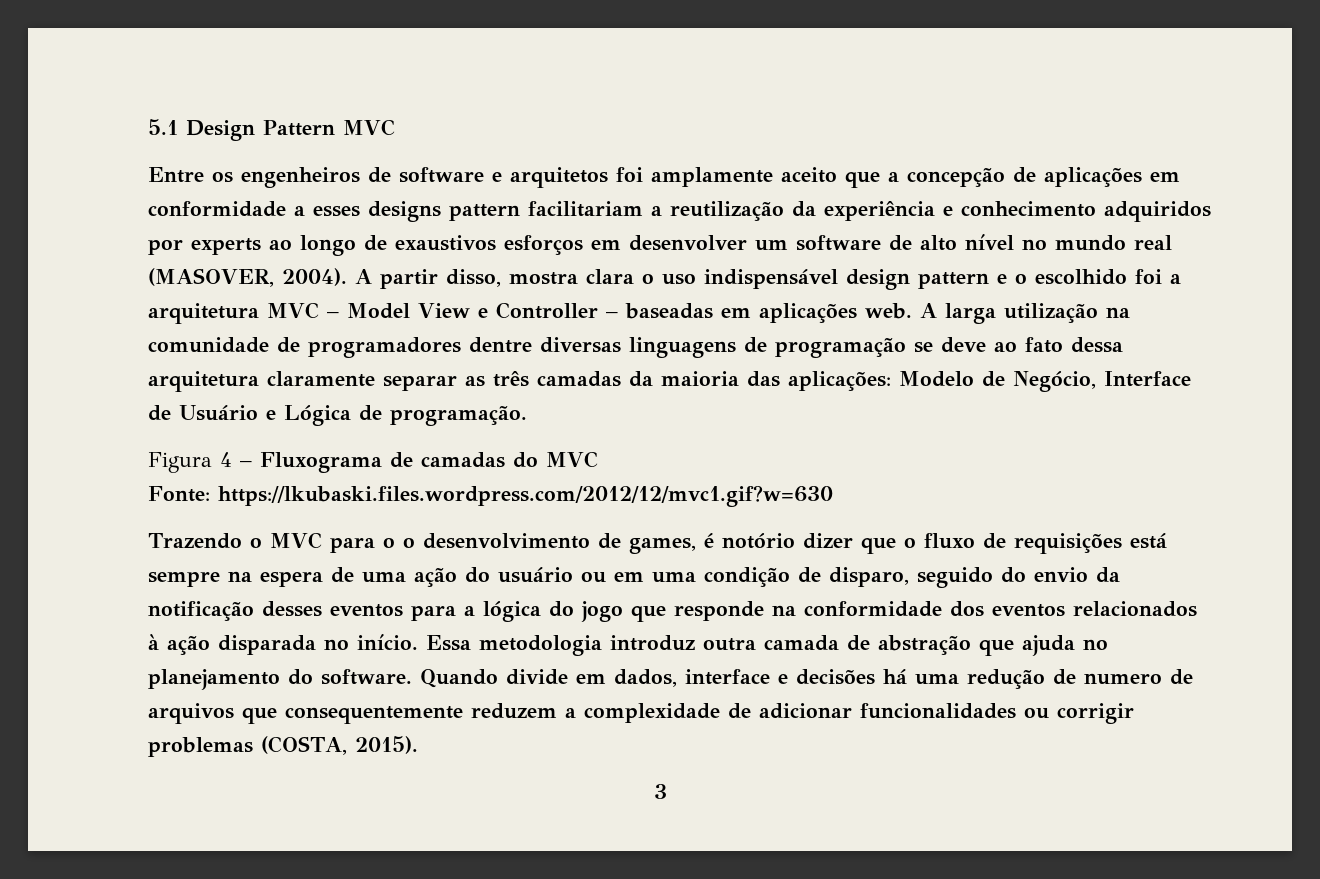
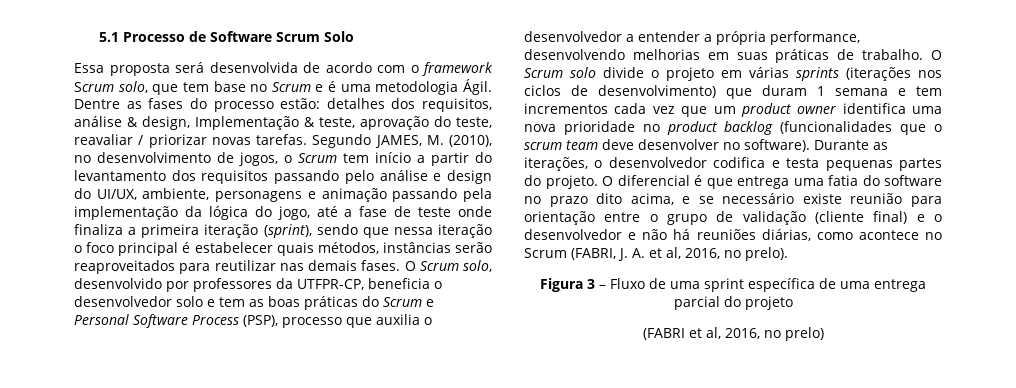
- 5.1 Design Pattern MVC
- Entre os engenheiros de software e arquitetos foi amplamente aceito que a concepção de aplicações em conformidade a esses designs pattern facilitariam a reutilização da experiência e conhecimento adquiridos por experts ao longo de exaustivos esforços em desenvolver um software de alto nível no mundo real (MASOVER, 2004). A partir disso, mostra clara o uso indispensável design pattern e o escolhido foi a arquitetura MVC – Model View e Controller – baseadas em aplicações web. A larga utilização na comunidade de programadores dentre diversas linguagens de programação se deve ao fato dessa arquitetura claramente separar as três camadas da maioria das aplicações: Modelo de Negócio, Interface de Usuário e Lógica de programação.
- Figura 4 – Fluxograma de camadas do MVC
- Fonte: https://lkubaski.files.wordpress.com/2012/12/mvc1.gif?w=630
- Trazendo o MVC para o o desenvolvimento de games, é notório dizer que o fluxo de requisições está sempre na espera de uma ação do usuário ou em uma condição de disparo, seguido do envio da notificação desses eventos para a lógica do jogo que responde na conformidade dos eventos relacionados à ação disparada no início. Essa metodologia introduz outra camada de abstração que ajuda no planejamento do software. Quando divide em dados, interface e decisões há uma redução de numero de arquivos que consequentemente reduzem a complexidade de adicionar funcionalidades ou corrigir problemas (COSTA, 2015).
- 3
+ 5.1 Processo de Software Scrum Solo
+ Essa proposta será desenvolvida de acordo com o framework Scrum solo, que tem base no Scrum e é uma metodologia Ágil. Dentre as fases do processo estão: detalhes dos requisitos, análise & design, Implementação & teste, aprovação do teste, reavaliar / priorizar novas tarefas. Segundo JAMES, M. (2010), no desenvolvimento de jogos, o Scrum tem início a partir do levantamento dos requisitos passando pelo análise e design do UI/UX, ambiente, personagens e animação passando pela implementação da lógica do jogo, até a fase de teste onde finaliza a primeira iteração (sprint), sendo que nessa iteração o foco principal é estabelecer quais métodos, instâncias serão reaproveitados para reutilizar nas demais fases. O Scrum solo, desenvolvido por professores da UTFPR-CP, beneficia o desenvolvedor solo e tem as boas práticas do Scrum e Personal Software Process (PSP), processo que auxilia o desenvolvedor a entender a própria performance, desenvolvendo melhorias em suas práticas de trabalho. O Scrum solo divide o projeto em várias sprints (iterações nos ciclos de desenvolvimento) que duram 1 semana e tem incrementos cada vez que um product owner identifica uma nova prioridade no product backlog (funcionalidades que o scrum team deve desenvolver no software). Durante as iterações, o desenvolvedor codifica e testa pequenas partes do projeto. O diferencial é que entrega uma fatia do software no prazo dito acima, e se necessário existe reunião para orientação entre o grupo de validação (cliente final) e o desenvolvedor e não há reuniões diárias, como acontece no Scrum (FABRI, J. A. et al, 2016, no prelo).
+ Figura 3 – Fluxo de uma sprint específica de uma entrega parcial do projeto
+ (FABRI et al, 2016, no prelo)

